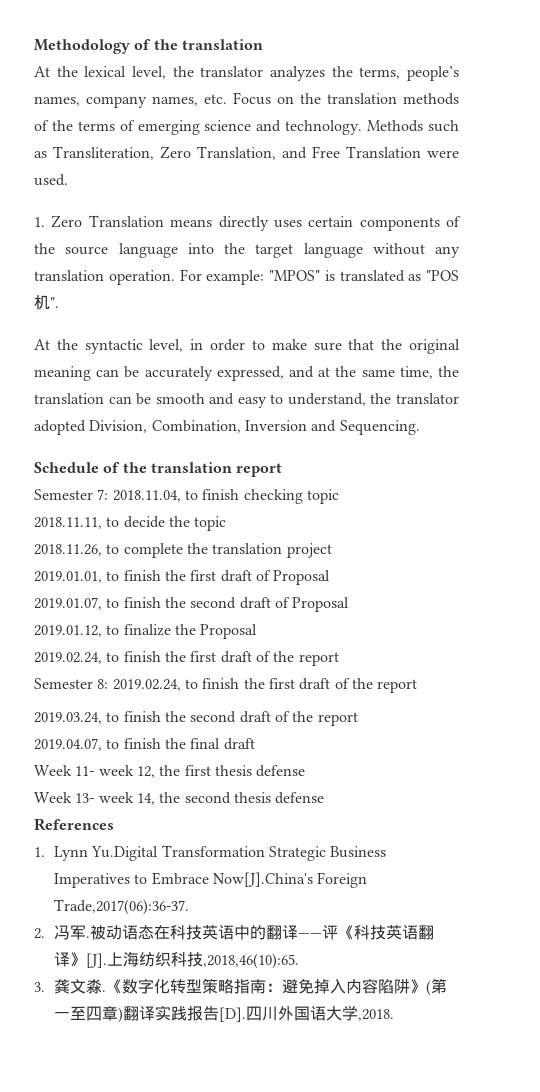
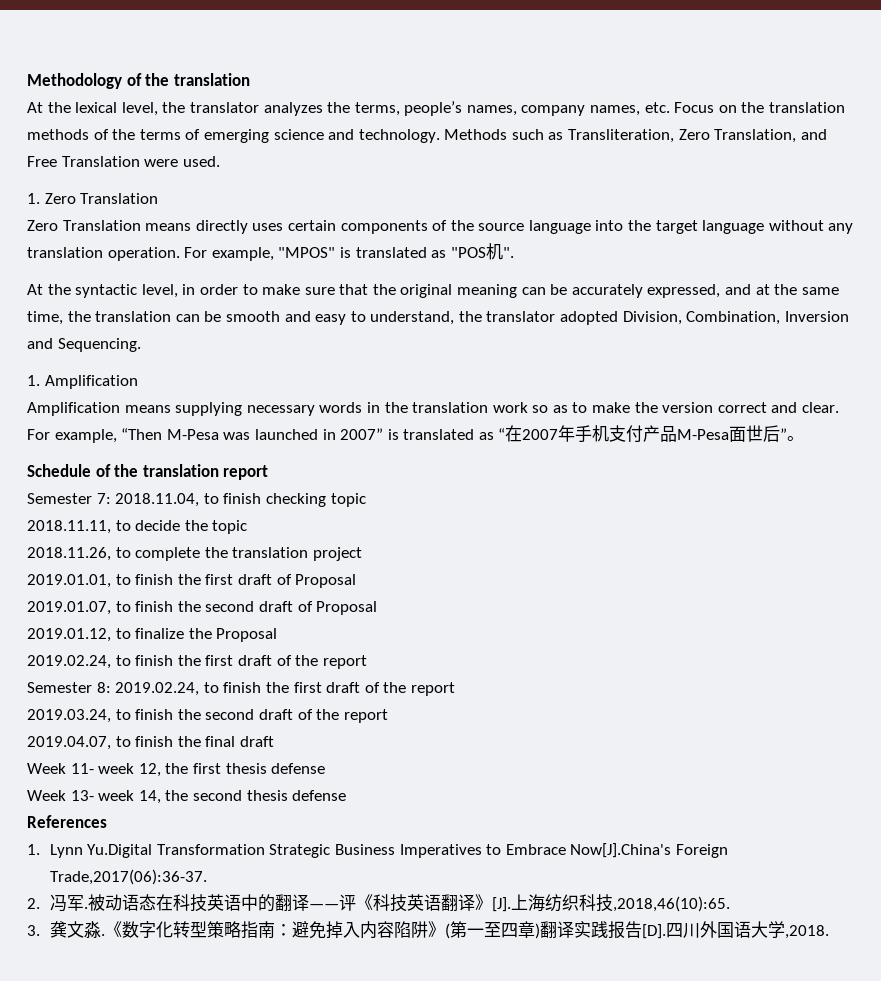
- 1. Zero Translation means directly uses certain components of the source language into the target language without any translation operation.
+ 1. Zero Translation
+ Zero Translation means directly uses certain components of the source language into the target language without any translation operation.
- For example: "MPOS" is translated as "POS机".
+ For example, "MPOS" is translated as "POS机".
+ 1. Amplification
+ Amplification means supplying necessary words in the translation work so as to make the version correct and clear. For example, “Then M-Pesa was launched in 2007” is translated as “在2007年手机支付产品M-Pesa面世后”。

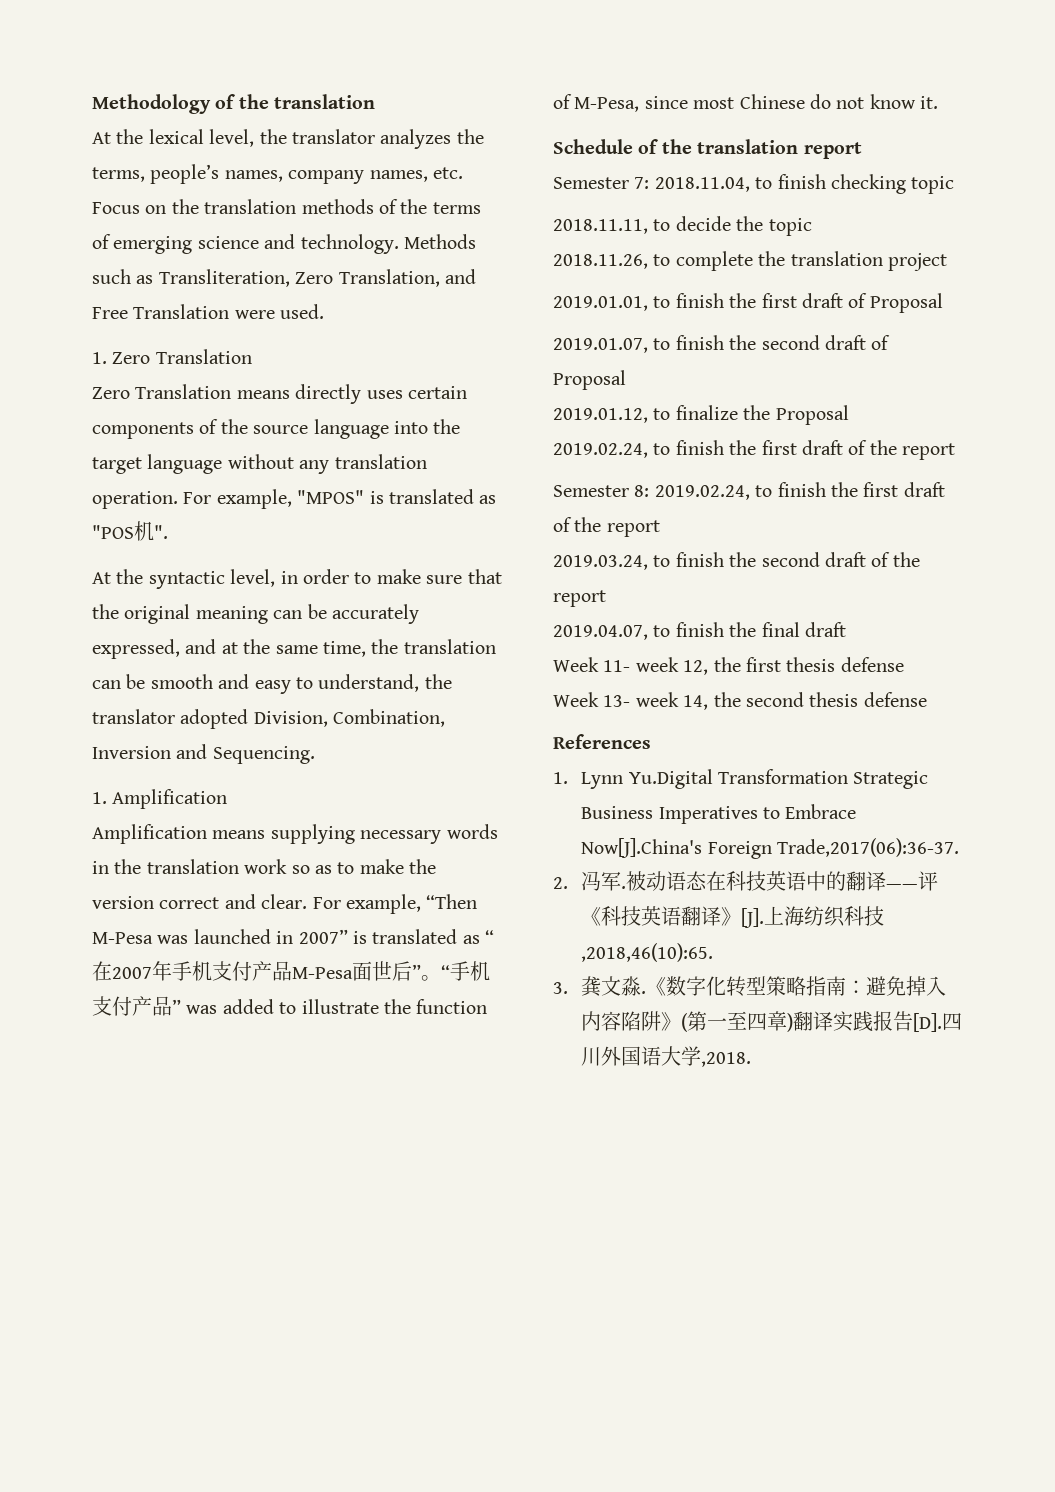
+ “手机支付产品” was added to illustrate the function of M-Pesa, since most Chinese do not know it.

